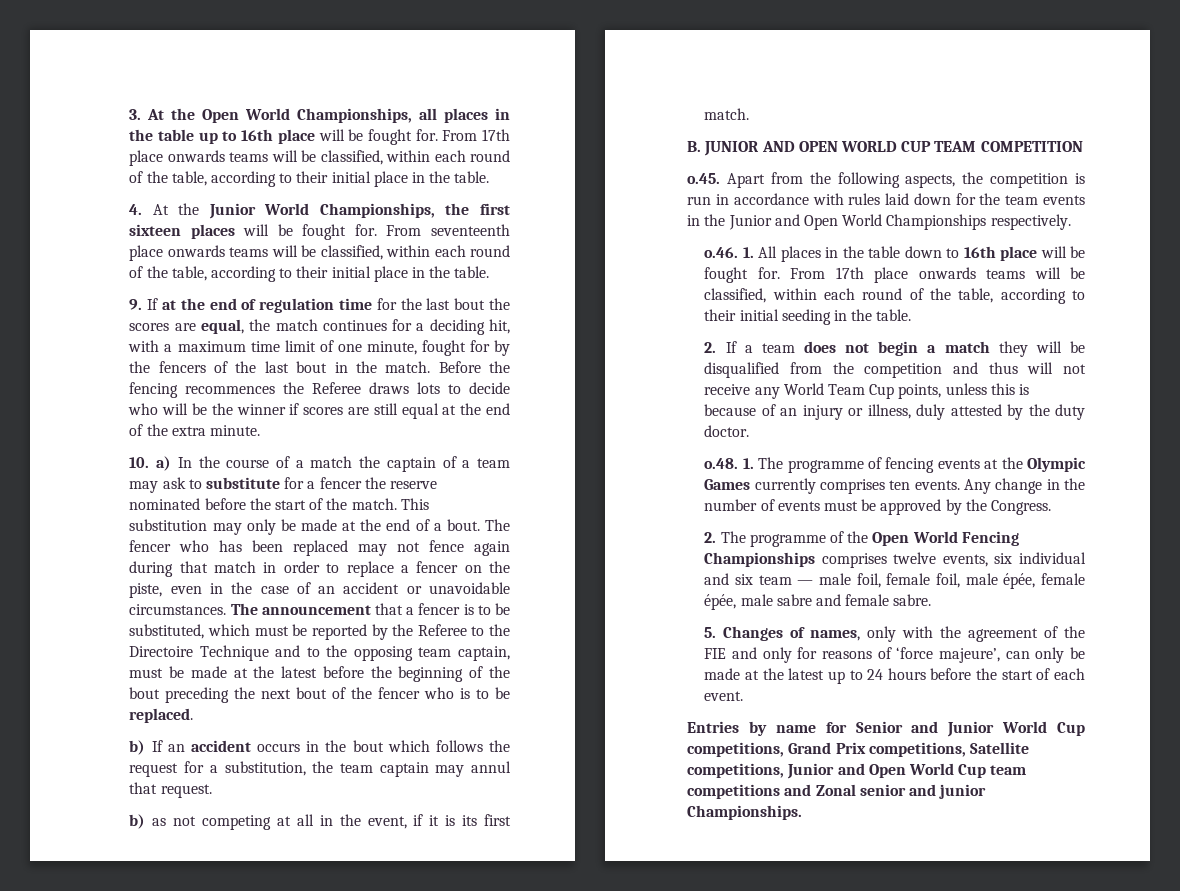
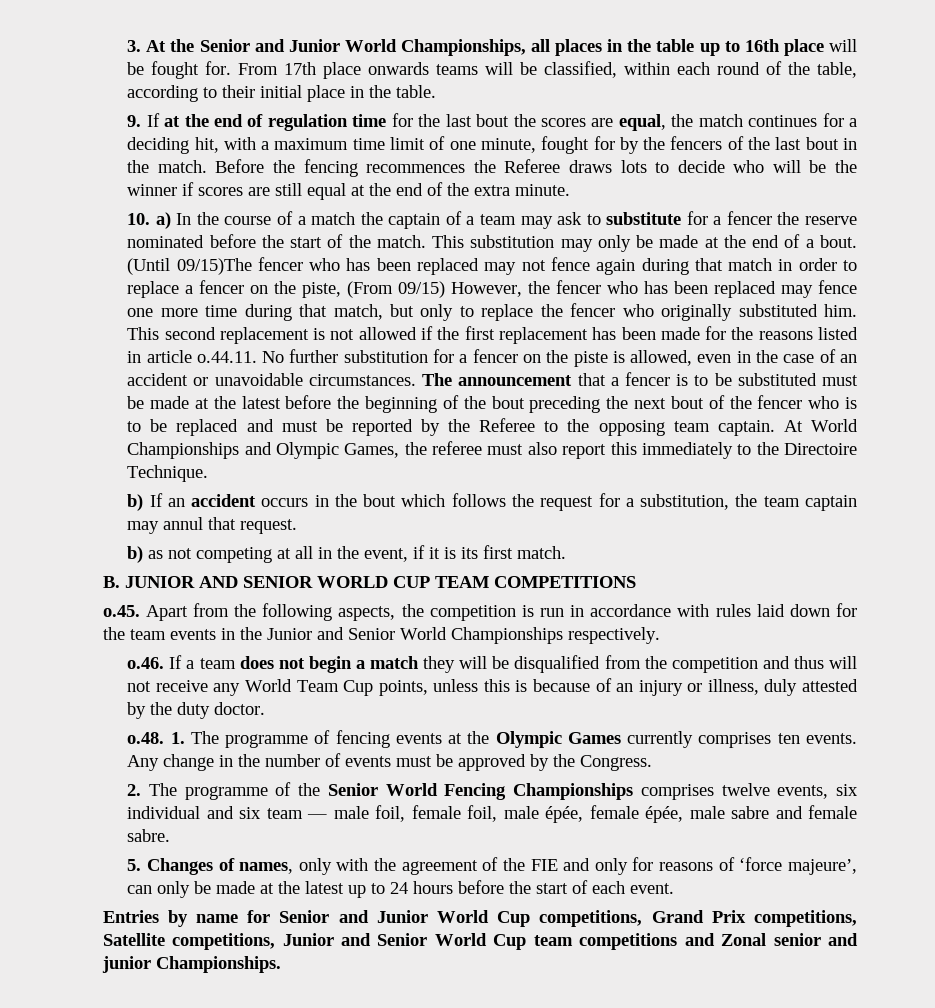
- 3. At the Open World Championships, all places in the table up to 16th place will be fought for.
+ 3. At the Senior and Junior World Championships, all places in the table up to 16th place will be fought for.
- 4. At the Junior World Championships, the first sixteen places will be fought for. From seventeenth place onwards teams will be classified, within each round of the table, according to their initial place in the table.
- The fencer who has been replaced may not fence again during that match in order to replace a fencer on the piste, even in the case of an accident or unavoidable circumstances.
+ (Until 09/15)The fencer who has been replaced may not fence again during that match in order to replace a fencer on the piste, (From 09/15) However, the fencer who has been replaced may fence one more time during that match, but only to replace the fencer who originally substituted him. This second replacement is not allowed if the first replacement has been made for the reasons listed in article o.44.11. No further substitution for a fencer on the piste is allowed, even in the case of an accident or unavoidable circumstances.
- The announcement that a fencer is to be substituted, which must be reported by the Referee to the Directoire Technique and to the opposing team captain, must be made at the latest before the beginning of the bout preceding the next bout of the fencer who is to be replaced.
+ The announcement that a fencer is to be substituted must be made at the latest before the beginning of the bout preceding the next bout of the fencer who is to be replaced and must be reported by the Referee to the opposing team captain. At World Championships and Olympic Games, the referee must also report this immediately to the Directoire Technique.
- B. JUNIOR AND OPEN WORLD CUP TEAM COMPETITION
+ B. JUNIOR AND SENIOR WORLD CUP TEAM COMPETITIONS
- o.45. Apart from the following aspects, the competition is run in accordance with rules laid down for the team events in the Junior and Open World Championships respectively.
+ o.45. Apart from the following aspects, the competition is run in accordance with rules laid down for the team events in the Junior and Senior World Championships respectively.
- o.46. 1. All places in the table down to 16th place will be fought for. From 17th place onwards teams will be classified, within each round of the table, according to their initial seeding in the table.
- 2. If a team does not begin a match they will be disqualified from the competition and thus will not receive any World Team Cup points, unless this is because of an injury or illness, duly attested by the duty doctor.
+ o.46. If a team does not begin a match they will be disqualified from the competition and thus will not receive any World Team Cup points, unless this is because of an injury or illness, duly attested by the duty doctor.
- 2. The programme of the Open World Fencing Championships comprises twelve events, six individual and six team — male foil, female foil, male épée, female épée, male sabre and female sabre.
+ 2. The programme of the Senior World Fencing Championships comprises twelve events, six individual and six team — male foil, female foil, male épée, female épée, male sabre and female sabre.
- Entries by name for Senior and Junior World Cup competitions, Grand Prix competitions, Satellite competitions, Junior and Open World Cup team competitions and Zonal senior and junior Championships.
+ Entries by name for Senior and Junior World Cup competitions, Grand Prix competitions, Satellite competitions, Junior and Senior World Cup team competitions and Zonal senior and junior Championships.

